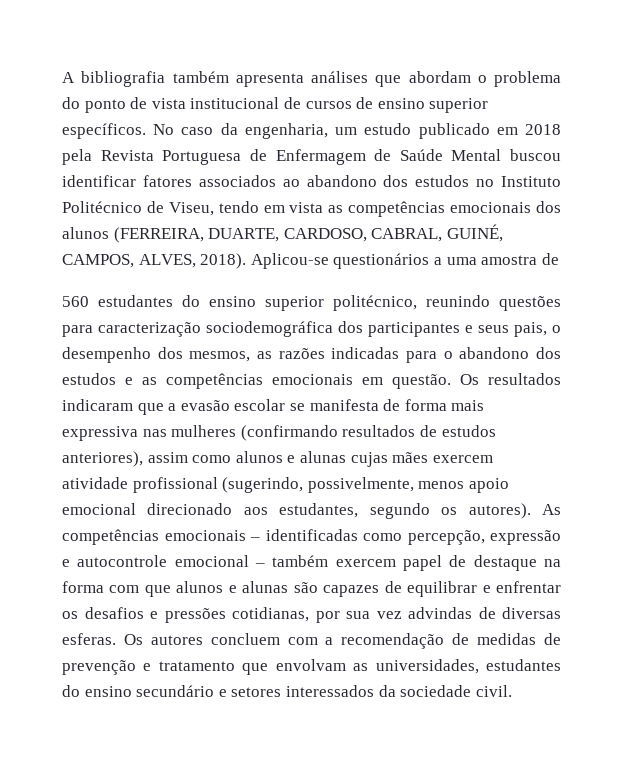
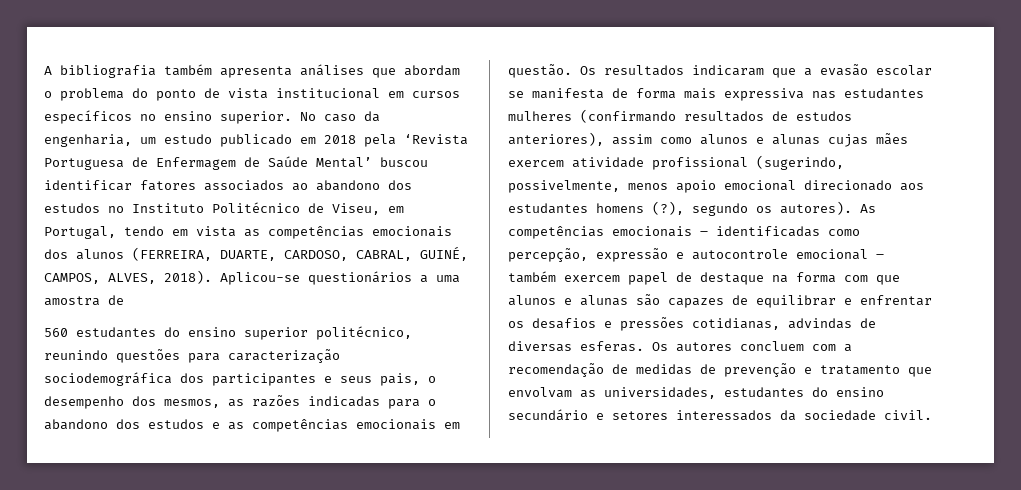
- A bibliografia também apresenta análises que abordam o problema do ponto de vista institucional de cursos de ensino superior específicos.
+ A bibliografia também apresenta análises que abordam o problema do ponto de vista institucional em cursos específicos no ensino superior.
- No caso da engenharia, um estudo publicado em 2018 pela Revista Portuguesa de Enfermagem de Saúde Mental buscou identificar fatores associados ao abandono dos estudos no Instituto Politécnico de Viseu, tendo em vista as competências emocionais dos alunos (FERREIRA, DUARTE, CARDOSO, CABRAL, GUINÉ, CAMPOS, ALVES, 2018).
+ No caso da engenharia, um estudo publicado em 2018 pela ‘Revista Portuguesa de Enfermagem de Saúde Mental’ buscou identificar fatores associados ao abandono dos estudos no Instituto Politécnico de Viseu, em Portugal, tendo em vista as competências emocionais dos alunos (FERREIRA, DUARTE, CARDOSO, CABRAL, GUINÉ, CAMPOS, ALVES, 2018).
- Os resultados indicaram que a evasão escolar se manifesta de forma mais expressiva nas mulheres (confirmando resultados de estudos anteriores), assim como alunos e alunas cujas mães exercem atividade profissional (sugerindo, possivelmente, menos apoio emocional direcionado aos estudantes, segundo os autores).
+ Os resultados indicaram que a evasão escolar se manifesta de forma mais expressiva nas estudantes mulheres (confirmando resultados de estudos anteriores), assim como alunos e alunas cujas mães exercem atividade profissional (sugerindo, possivelmente, menos apoio emocional direcionado aos estudantes homens (?), segundo os autores).
- As competências emocionais – identificadas como percepção, expressão e autocontrole emocional – também exercem papel de destaque na forma com que alunos e alunas são capazes de equilibrar e enfrentar os desafios e pressões cotidianas, por sua vez advindas de diversas esferas.
+ As competências emocionais – identificadas como percepção, expressão e autocontrole emocional – também exercem papel de destaque na forma com que alunos e alunas são capazes de equilibrar e enfrentar os desafios e pressões cotidianas, advindas de diversas esferas.

